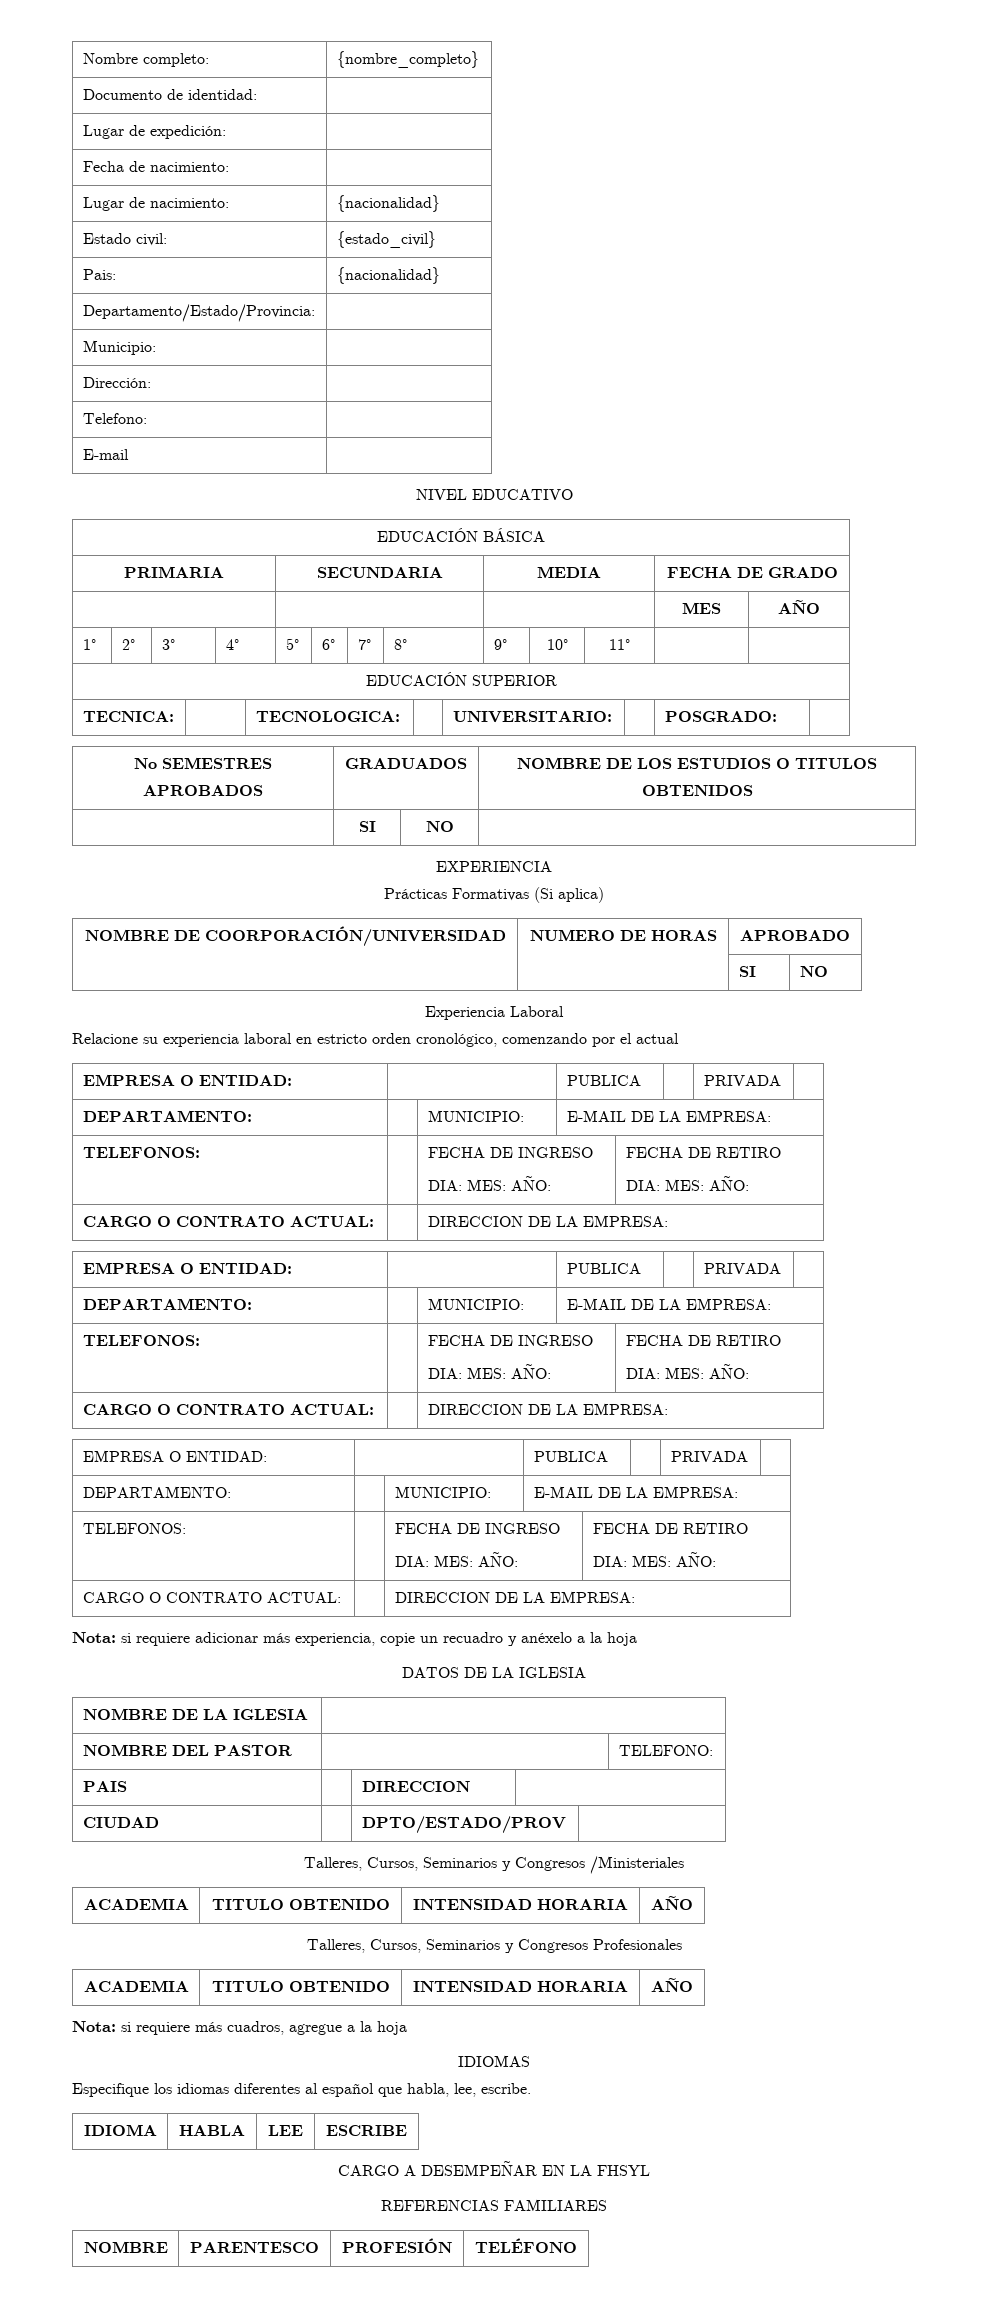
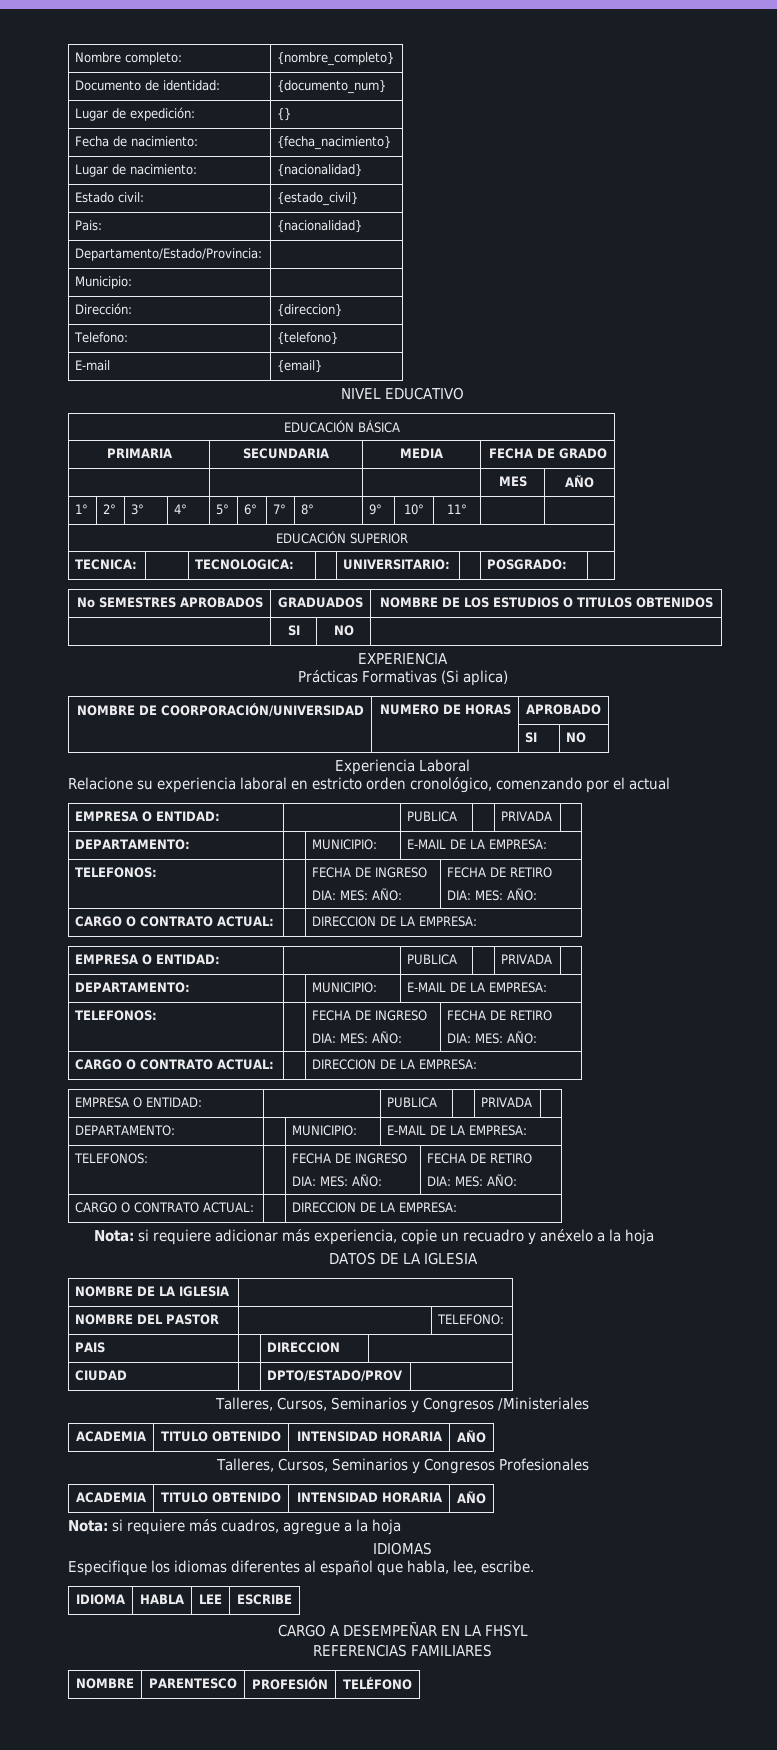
- Documento de identidad: |
+ Documento de identidad: | {documento_num}
- Lugar de expedición: |
+ Lugar de expedición: | {}
- Fecha de nacimiento: |
+ Fecha de nacimiento: | {fecha_nacimiento}
- Dirección: |
+ Dirección: | {direccion}
- Telefono: |
+ Telefono: | {telefono}
- E-mail |
+ E-mail | {email}

